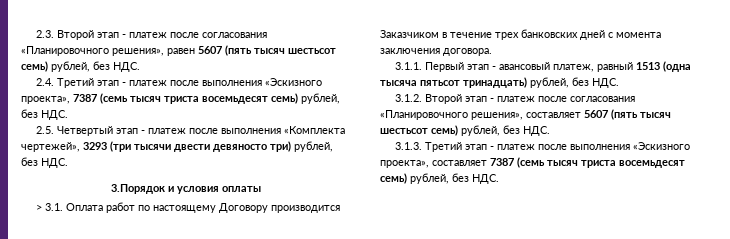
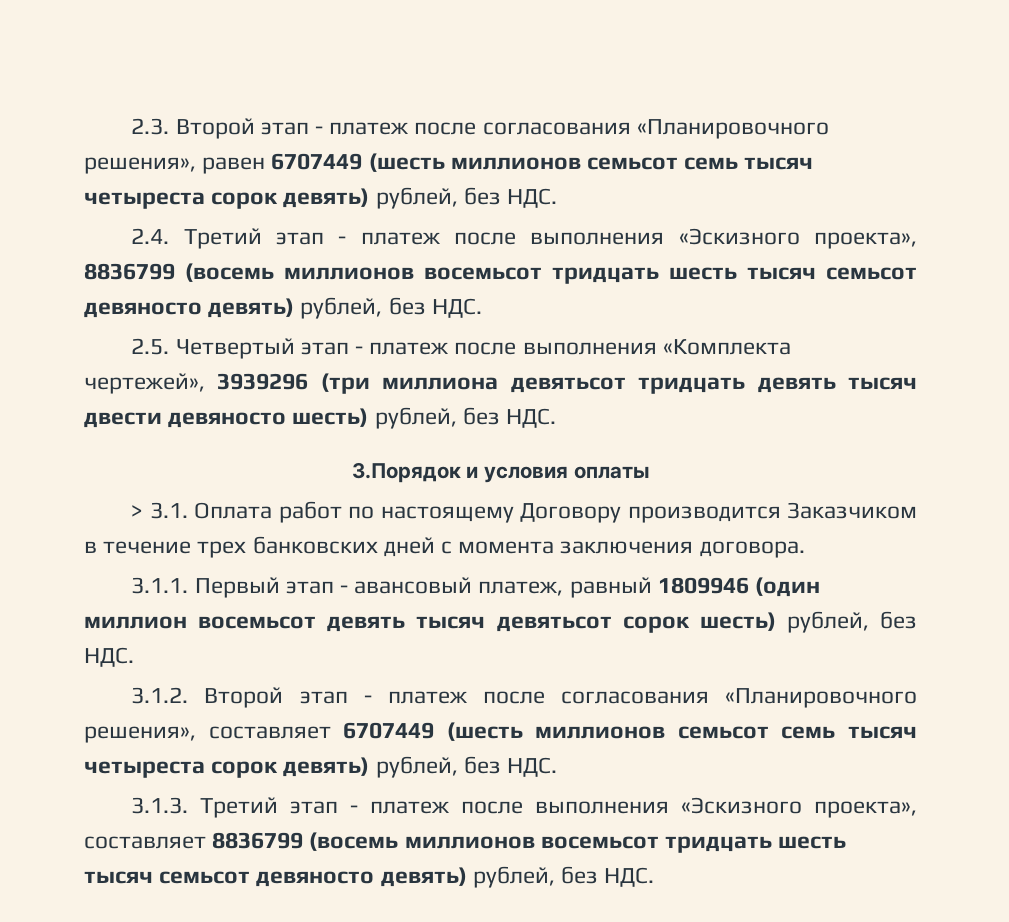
- 2.3. Второй этап - платеж после согласования «Планировочного решения», равен 5607 (пять тысяч шестьсот семь) рублей, без НДС.
+ 2.3. Второй этап - платеж после согласования «Планировочного решения», равен 6707449 (шесть миллионов семьсот семь тысяч четыреста сорок девять) рублей, без НДС.
- 2.4. Третий этап - платеж после выполнения «Эскизного проекта», 7387 (семь тысяч триста восемьдесят семь) рублей, без НДС.
+ 2.4. Третий этап - платеж после выполнения «Эскизного проекта», 8836799 (восемь миллионов восемьсот тридцать шесть тысяч семьсот девяносто девять) рублей, без НДС.
- 2.5. Четвертый этап - платеж после выполнения «Комплекта чертежей», 3293 (три тысячи двести девяносто три) рублей, без НДС.
+ 2.5. Четвертый этап - платеж после выполнения «Комплекта чертежей», 3939296 (три миллиона девятьсот тридцать девять тысяч двести девяносто шесть) рублей, без НДС.
- 3.1.1. Первый этап - авансовый платеж, равный 1513 (одна тысяча пятьсот тринадцать) рублей, без НДС.
+ 3.1.1. Первый этап - авансовый платеж, равный 1809946 (один миллион восемьсот девять тысяч девятьсот сорок шесть) рублей, без НДС.
- 3.1.2. Второй этап - платеж после согласования «Планировочного решения», составляет 5607 (пять тысяч шестьсот семь) рублей, без НДС.
+ 3.1.2. Второй этап - платеж после согласования «Планировочного решения», составляет 6707449 (шесть миллионов семьсот семь тысяч четыреста сорок девять) рублей, без НДС.
- 3.1.3. Третий этап - платеж после выполнения «Эскизного проекта», составляет 7387 (семь тысяч триста восемьдесят семь) рублей, без НДС.
+ 3.1.3. Третий этап - платеж после выполнения «Эскизного проекта», составляет 8836799 (восемь миллионов восемьсот тридцать шесть тысяч семьсот девяносто девять) рублей, без НДС.

